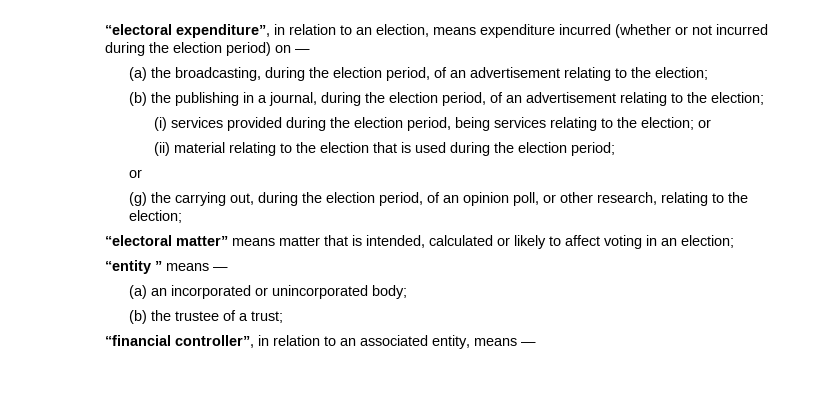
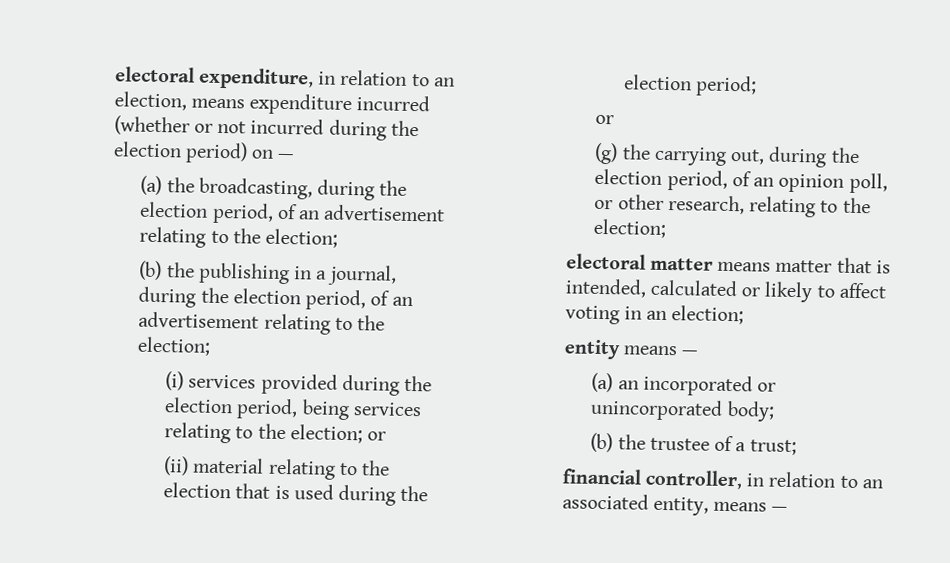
- “electoral expenditure”, in relation to an election, means expenditure incurred (whether or not incurred during the election period) on —
+ electoral expenditure, in relation to an election, means expenditure incurred (whether or not incurred during the election period) on —
- “electoral matter” means matter that is intended, calculated or likely to affect voting in an election;
+ electoral matter means matter that is intended, calculated or likely to affect voting in an election;
- “entity ” means —
+ entity means —
- “financial controller”, in relation to an associated entity, means —
+ financial controller, in relation to an associated entity, means —

